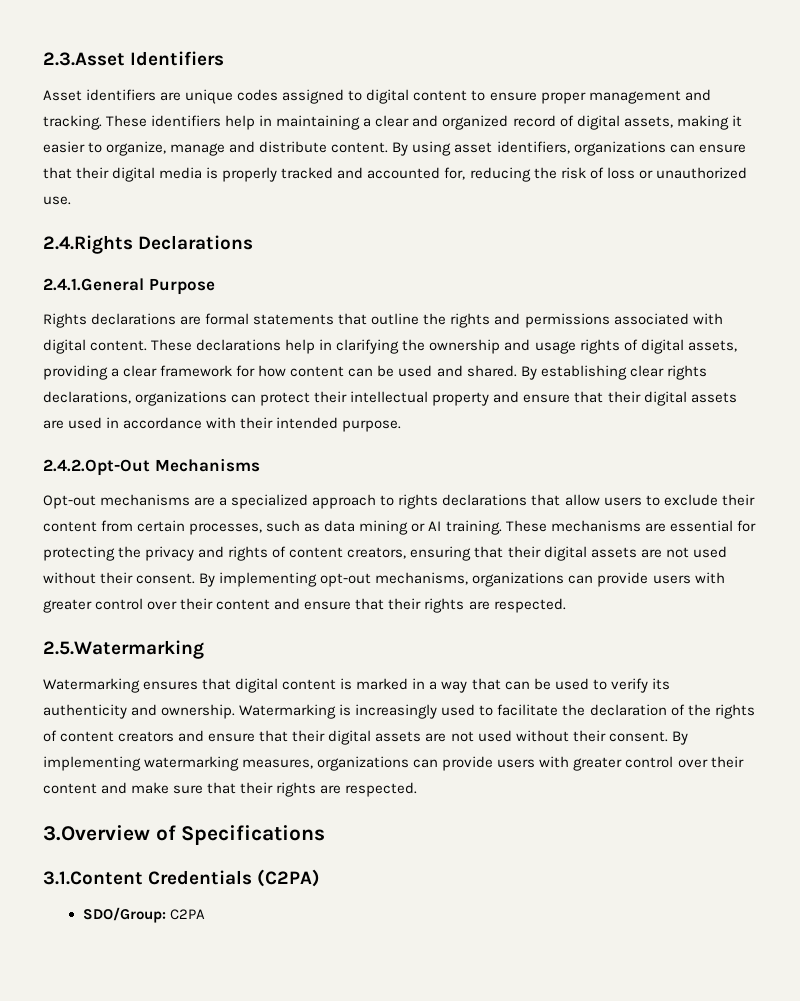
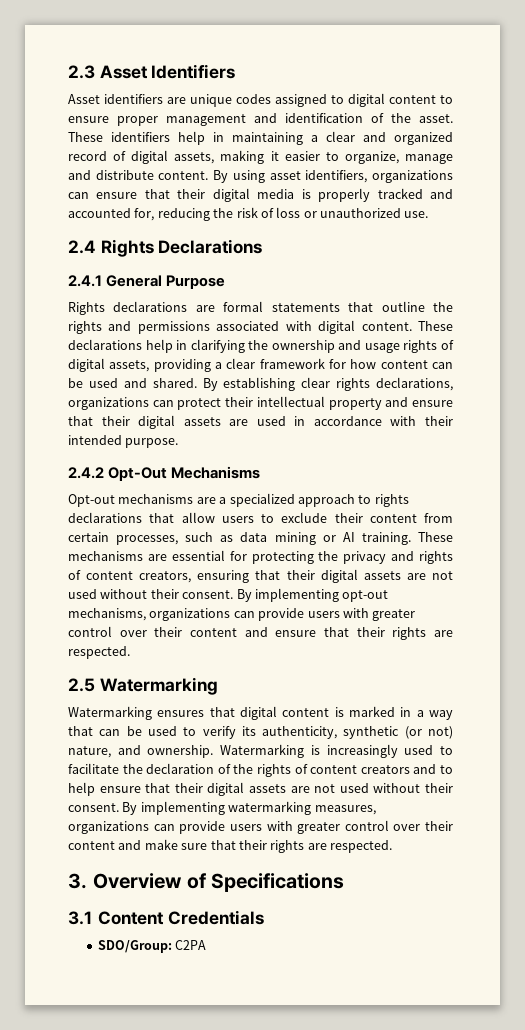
- 2.3.Asset Identifiers
+ 2.3 Asset Identifiers
- Asset identifiers are unique codes assigned to digital content to ensure proper management and tracking.
+ Asset identifiers are unique codes assigned to digital content to ensure proper management and identification of the asset.
- 2.4.Rights Declarations
+ 2.4 Rights Declarations
- 2.4.1.General Purpose
+ 2.4.1 General Purpose
- 2.4.2.Opt-Out Mechanisms
+ 2.4.2 Opt-Out Mechanisms
- 2.5.Watermarking
+ 2.5 Watermarking
- Watermarking ensures that digital content is marked in a way that can be used to verify its authenticity and ownership.
+ Watermarking ensures that digital content is marked in a way that can be used to verify its authenticity, synthetic (or not) nature, and ownership.
- Watermarking is increasingly used to facilitate the declaration of the rights of content creators and ensure that their digital assets are not used without their consent.
+ Watermarking is increasingly used to facilitate the declaration of the rights of content creators and to help ensure that their digital assets are not used without their consent.
- 3.Overview of Specifications
+ 3. Overview of Specifications
- 3.1.Content Credentials (C2PA)
+ 3.1 Content Credentials

